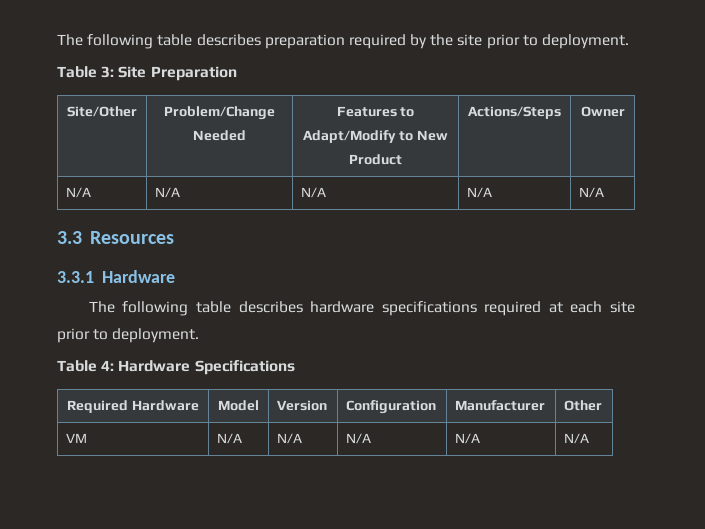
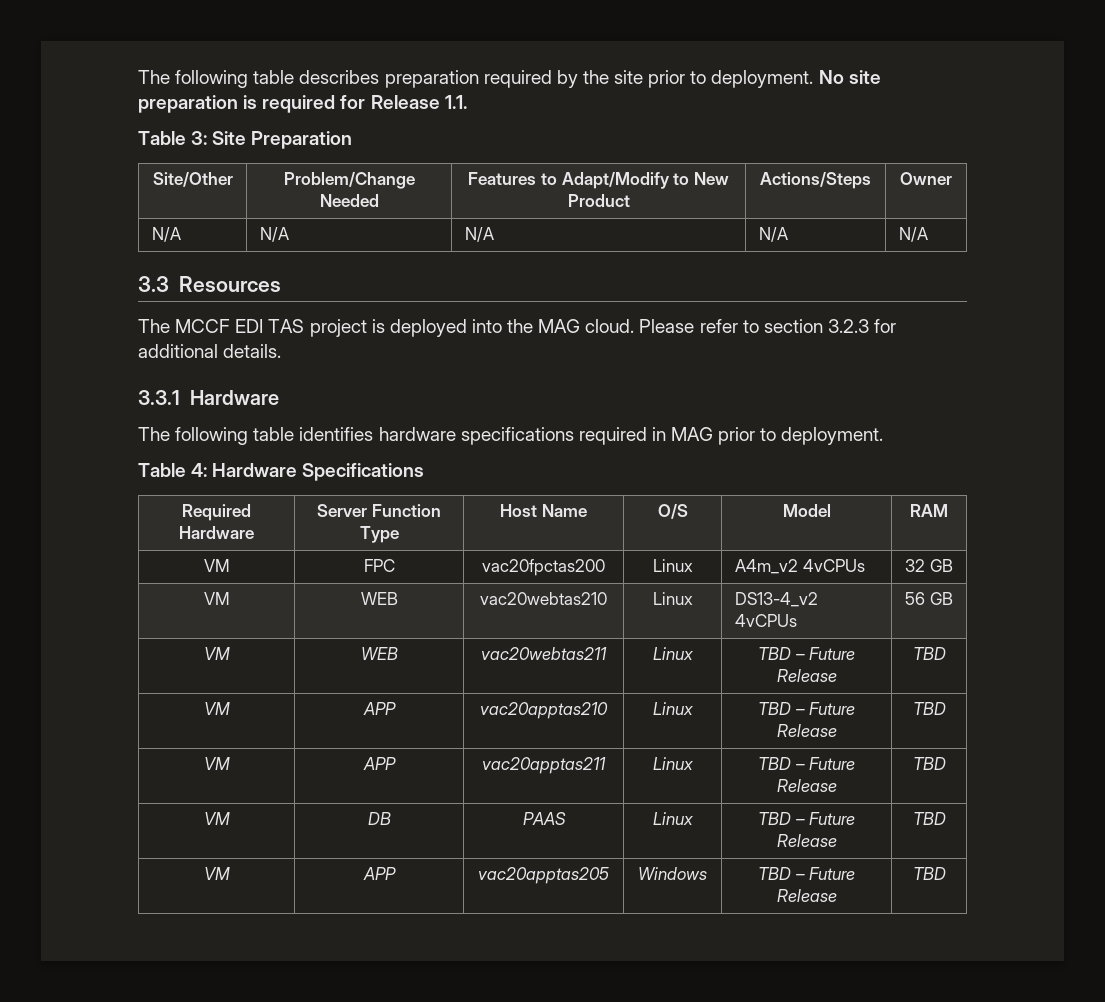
+ No site preparation is required for Release 1.1.
+ The MCCF EDI TAS project is deployed into the MAG cloud. Please refer to section 3.2.3 for additional details.
- The following table describes hardware specifications required at each site prior to deployment.
+ The following table identifies hardware specifications required in MAG prior to deployment.
- Required Hardware | Model | Version | Configuration | Manufacturer | Other
- VM | N/A | N/A | N/A | N/A | N/A
+ Required Hardware | Server Function Type | Host Name | O/S | Model | RAM
+ VM | FPC | vac20fpctas200 | Linux | A4m_v2 4vCPUs | 32 GB
+ VM | WEB | vac20webtas210 | Linux | DS13-4_v2 4vCPUs | 56 GB
+ VM | WEB | vac20webtas211 | Linux | TBD – Future Release | TBD
+ VM | APP | vac20apptas210 | Linux | TBD – Future Release | TBD
+ VM | APP | vac20apptas211 | Linux | TBD – Future Release | TBD
+ VM | DB | PAAS | Linux | TBD – Future Release | TBD
+ VM | APP | vac20apptas205 | Windows | TBD – Future Release | TBD

